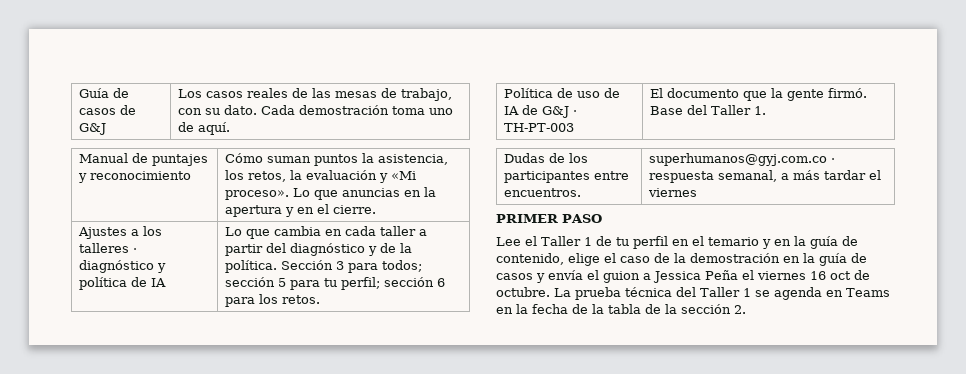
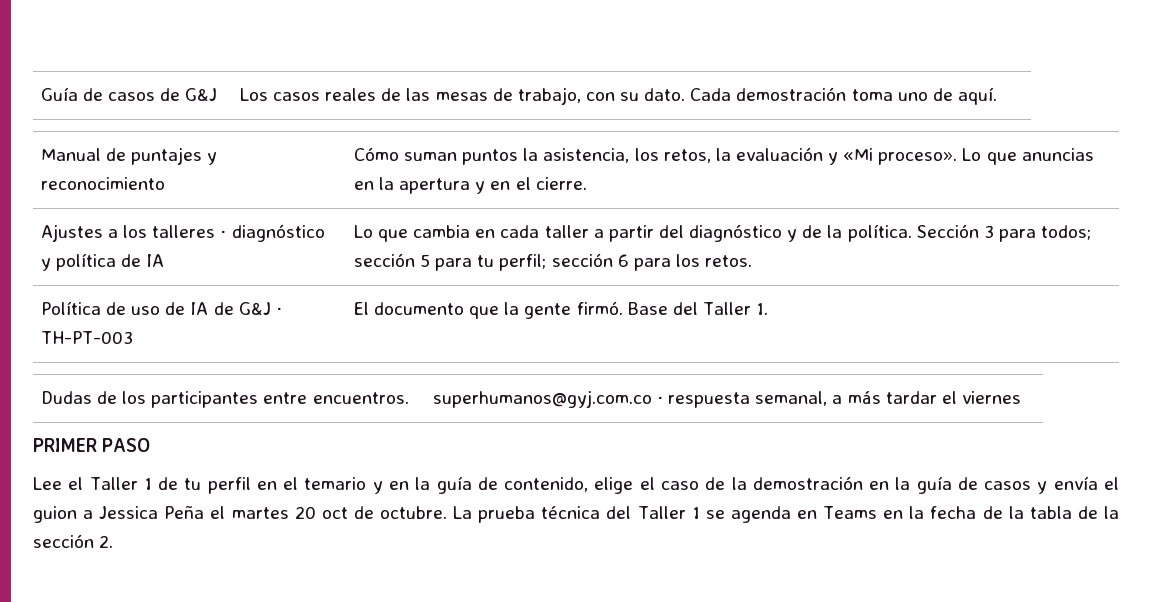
- Lee el Taller 1 de tu perfil en el temario y en la guía de contenido, elige el caso de la demostración en la guía de casos y envía el guion a Jessica Peña el viernes 16 oct de octubre.
+ Lee el Taller 1 de tu perfil en el temario y en la guía de contenido, elige el caso de la demostración en la guía de casos y envía el guion a Jessica Peña el martes 20 oct de octubre.

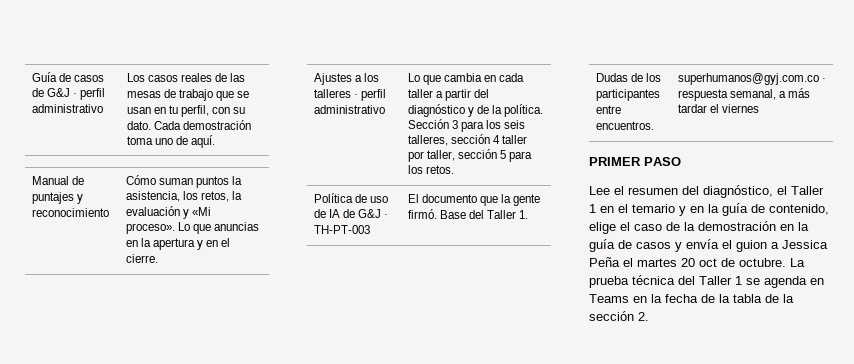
- Guía de casos de G&J | Los casos reales de las mesas de trabajo, con su dato. Cada demostración toma uno de aquí.
+ Guía de casos de G&J · perfil administrativo | Los casos reales de las mesas de trabajo que se usan en tu perfil, con su dato. Cada demostración toma uno de aquí.
- Ajustes a los talleres · diagnóstico y política de IA | Lo que cambia en cada taller a partir del diagnóstico y de la política. Sección 3 para todos; sección 5 para tu perfil; sección 6 para los retos.
+ Ajustes a los talleres · perfil administrativo | Lo que cambia en cada taller a partir del diagnóstico y de la política. Sección 3 para los seis talleres, sección 4 taller por taller, sección 5 para los retos.
- Lee el Taller 1 de tu perfil en el temario y en la guía de contenido, elige el caso de la demostración en la guía de casos y envía el guion a Jessica Peña el martes 20 oct de octubre.
+ Lee el resumen del diagnóstico, el Taller 1 en el temario y en la guía de contenido, elige el caso de la demostración en la guía de casos y envía el guion a Jessica Peña el martes 20 oct de octubre.

